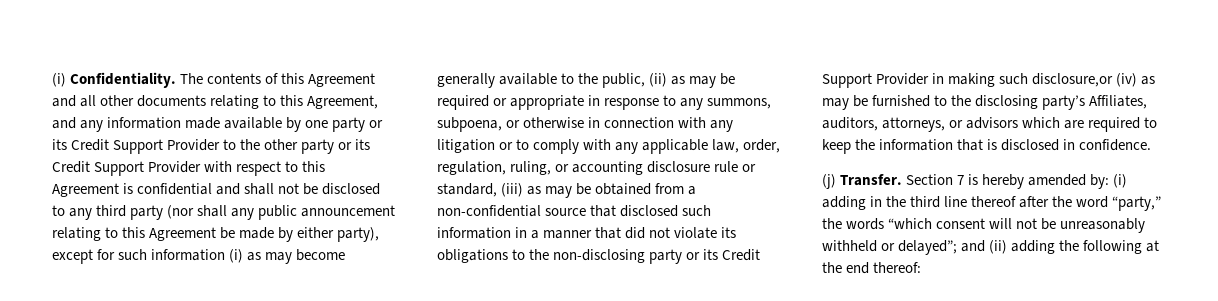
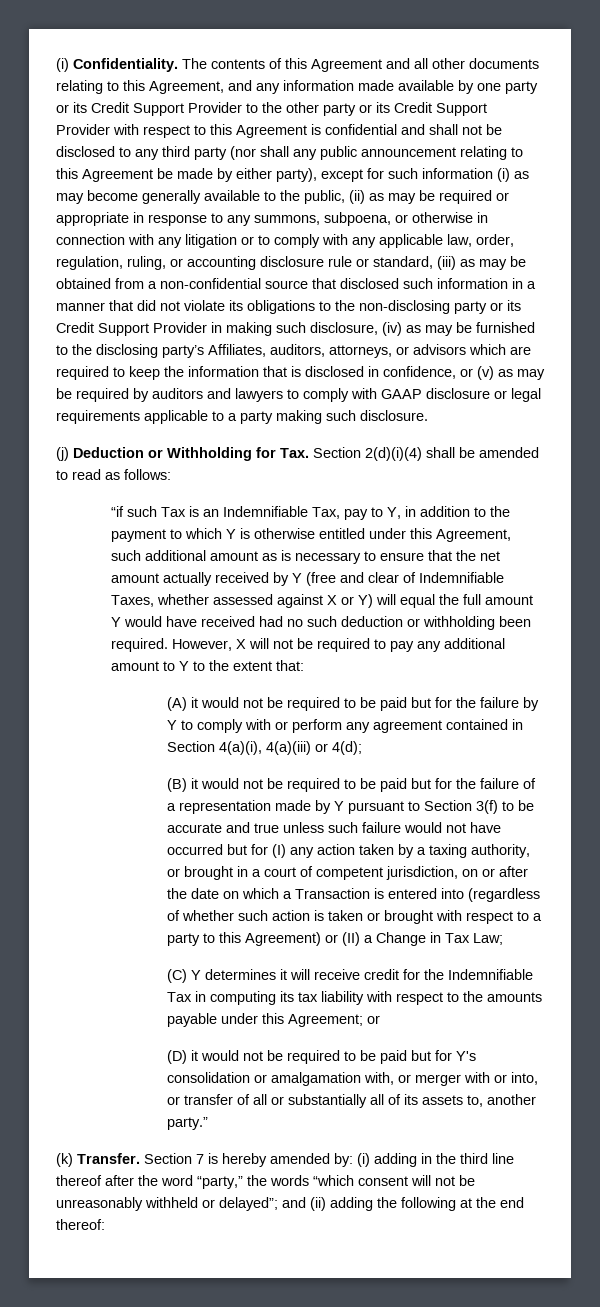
- The contents of this Agreement and all other documents relating to this Agreement, and any information made available by one party or its Credit Support Provider to the other party or its Credit Support Provider with respect to this Agreement is confidential and shall not be disclosed to any third party (nor shall any public announcement relating to this Agreement be made by either party), except for such information (i) as may become generally available to the public, (ii) as may be required or appropriate in response to any summons, subpoena, or otherwise in connection with any litigation or to comply with any applicable law, order, regulation, ruling, or accounting disclosure rule or standard, (iii) as may be obtained from a non-confidential source that disclosed such information in a manner that did not violate its obligations to the non-disclosing party or its Credit Support Provider in making such disclosure,or (iv) as may be furnished to the disclosing party’s Affiliates, auditors, attorneys, or advisors which are required to keep the information that is disclosed in confidence.
- (j) Transfer.
+ The contents of this Agreement and all other documents relating to this Agreement, and any information made available by one party or its Credit Support Provider to the other party or its Credit Support Provider with respect to this Agreement is confidential and shall not be disclosed to any third party (nor shall any public announcement relating to this Agreement be made by either party), except for such information (i) as may become generally available to the public, (ii) as may be required or appropriate in response to any summons, subpoena, or otherwise in connection with any litigation or to comply with any applicable law, order, regulation, ruling, or accounting disclosure rule or standard, (iii) as may be obtained from a non-confidential source that disclosed such information in a manner that did not violate its obligations to the non-disclosing party or its Credit Support Provider in making such disclosure, (iv) as may be furnished to the disclosing party’s Affiliates, auditors, attorneys, or advisors which are required to keep the information that is disclosed in confidence, or (v) as may be required by auditors and lawyers to comply with GAAP disclosure or legal requirements applicable to a party making such disclosure.
+ (j) Deduction or Withholding for Tax. Section 2(d)(i)(4) shall be amended to read as follows:
+ “if such Tax is an Indemnifiable Tax, pay to Y, in addition to the payment to which Y is otherwise entitled under this Agreement, such additional amount as is necessary to ensure that the net amount actually received by Y (free and clear of Indemnifiable Taxes, whether assessed against X or Y) will equal the full amount Y would have received had no such deduction or withholding been required. However, X will not be required to pay any additional amount to Y to the extent that:
+ (A) it would not be required to be paid but for the failure by Y to comply with or perform any agreement contained in Section 4(a)(i), 4(a)(iii) or 4(d);
+ (B) it would not be required to be paid but for the failure of a representation made by Y pursuant to Section 3(f) to be accurate and true unless such failure would not have occurred but for (I) any action taken by a taxing authority, or brought in a court of competent jurisdiction, on or after the date on which a Transaction is entered into (regardless of whether such action is taken or brought with respect to a party to this Agreement) or (II) a Change in Tax Law;
+ (C) Y determines it will receive credit for the Indemnifiable Tax in computing its tax liability with respect to the amounts payable under this Agreement; or
+ (D) it would not be required to be paid but for Y's consolidation or amalgamation with, or merger with or into, or transfer of all or substantially all of its assets to, another party.”
+ (k) Transfer.

